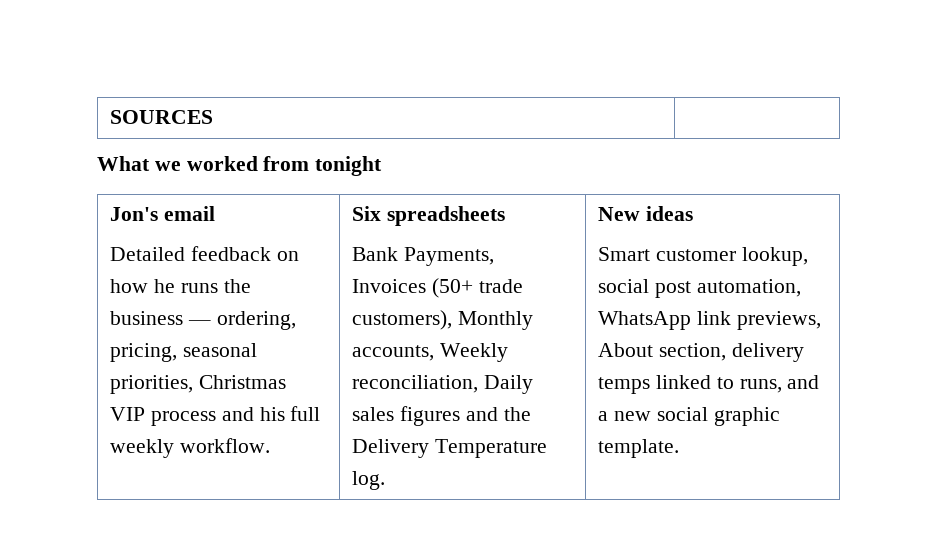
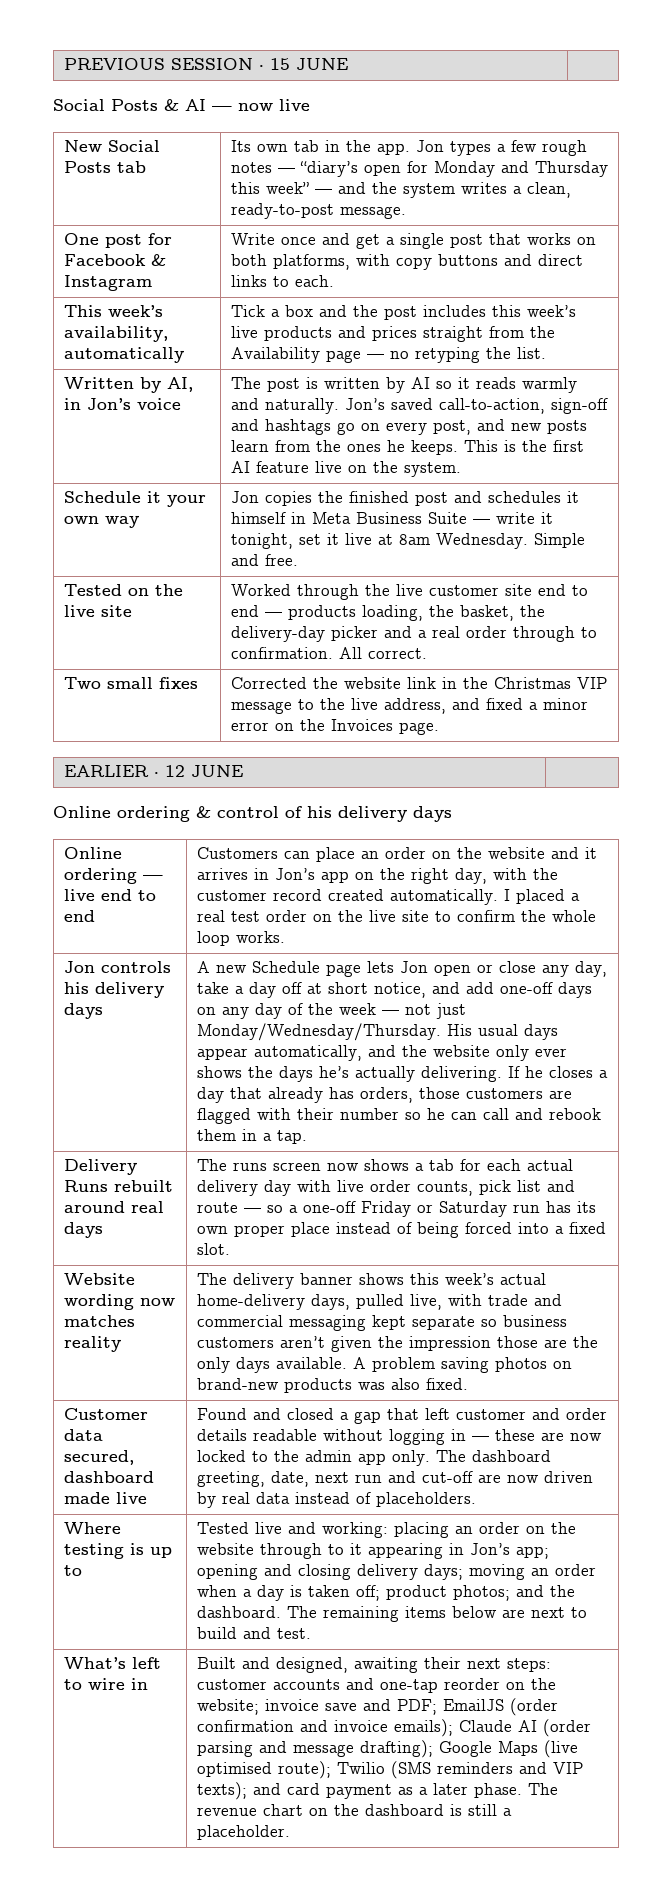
- SOURCES |
- What we worked from tonight
- Jon's email
- Detailed feedback on how he runs the business — ordering, pricing, seasonal priorities, Christmas VIP process and his full weekly workflow. | Six spreadsheets
- Bank Payments, Invoices (50+ trade customers), Monthly accounts, Weekly reconciliation, Daily sales figures and the Delivery Temperature log. | New ideas
- Smart customer lookup, social post automation, WhatsApp link previews, About section, delivery temps linked to runs, and a new social graphic template.
+ PREVIOUS SESSION · 15 JUNE |
+ Social Posts & AI — now live
+ New Social Posts tab | Its own tab in the app. Jon types a few rough notes — “diary’s open for Monday and Thursday this week” — and the system writes a clean, ready-to-post message.
+ One post for Facebook & Instagram | Write once and get a single post that works on both platforms, with copy buttons and direct links to each.
+ This week’s availability, automatically | Tick a box and the post includes this week’s live products and prices straight from the Availability page — no retyping the list.
+ Written by AI, in Jon’s voice | The post is written by AI so it reads warmly and naturally. Jon’s saved call-to-action, sign-off and hashtags go on every post, and new posts learn from the ones he keeps. This is the first AI feature live on the system.
+ Schedule it your own way | Jon copies the finished post and schedules it himself in Meta Business Suite — write it tonight, set it live at 8am Wednesday. Simple and free.
+ Tested on the live site | Worked through the live customer site end to end — products loading, the basket, the delivery-day picker and a real order through to confirmation. All correct.
+ Two small fixes | Corrected the website link in the Christmas VIP message to the live address, and fixed a minor error on the Invoices page.
+ EARLIER · 12 JUNE |
+ Online ordering & control of his delivery days
+ Online ordering — live end to end | Customers can place an order on the website and it arrives in Jon’s app on the right day, with the customer record created automatically. I placed a real test order on the live site to confirm the whole loop works.
+ Jon controls his delivery days | A new Schedule page lets Jon open or close any day, take a day off at short notice, and add one-off days on any day of the week — not just Monday/Wednesday/Thursday. His usual days appear automatically, and the website only ever shows the days he’s actually delivering. If he closes a day that already has orders, those customers are flagged with their number so he can call and rebook them in a tap.
+ Delivery Runs rebuilt around real days | The runs screen now shows a tab for each actual delivery day with live order counts, pick list and route — so a one-off Friday or Saturday run has its own proper place instead of being forced into a fixed slot.
+ Website wording now matches reality | The delivery banner shows this week’s actual home-delivery days, pulled live, with trade and commercial messaging kept separate so business customers aren’t given the impression those are the only days available. A problem saving photos on brand-new products was also fixed.
+ Customer data secured, dashboard made live | Found and closed a gap that left customer and order details readable without logging in — these are now locked to the admin app only. The dashboard greeting, date, next run and cut-off are now driven by real data instead of placeholders.
+ Where testing is up to | Tested live and working: placing an order on the website through to it appearing in Jon’s app; opening and closing delivery days; moving an order when a day is taken off; product photos; and the dashboard. The remaining items below are next to build and test.
+ What’s left to wire in | Built and designed, awaiting their next steps: customer accounts and one-tap reorder on the website; invoice save and PDF; EmailJS (order confirmation and invoice emails); Claude AI (order parsing and message drafting); Google Maps (live optimised route); Twilio (SMS reminders and VIP texts); and card payment as a later phase. The revenue chart on the dashboard is still a placeholder.

